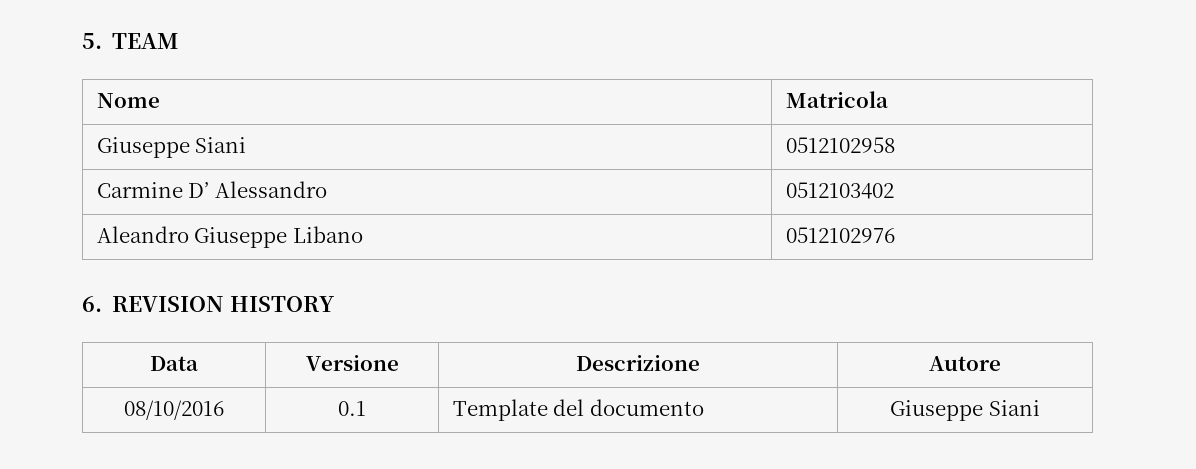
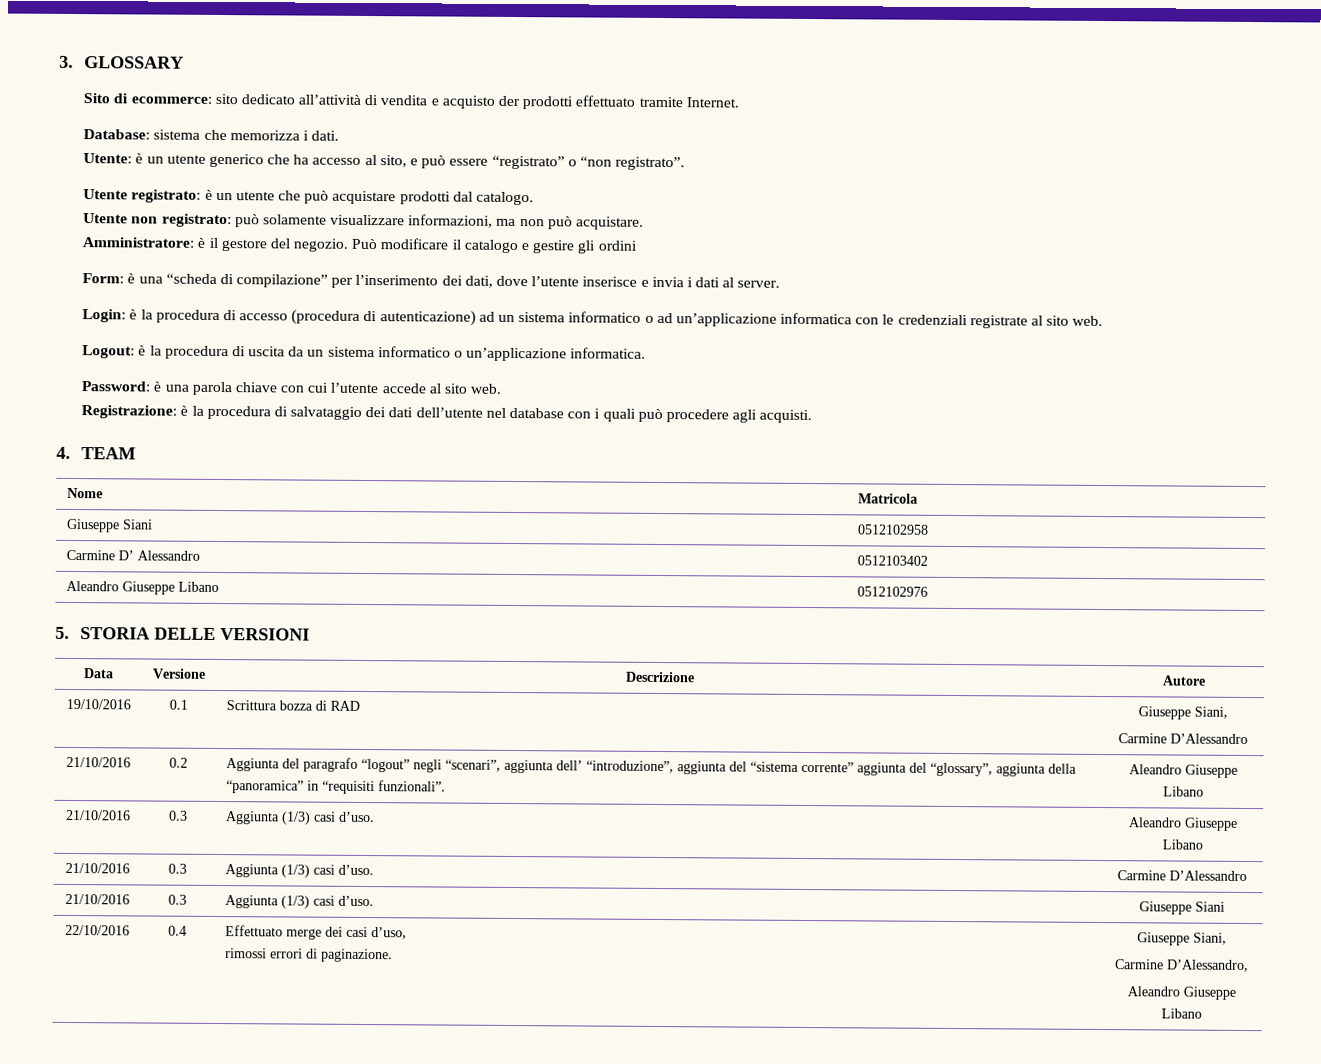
- 5. TEAM
+ 3. GLOSSARY
+ Sito di ecommerce: sito dedicato all’attività di vendita e acquisto der prodotti effettuato tramite Internet.
+ Database: sistema che memorizza i dati.
+ Utente: è un utente generico che ha accesso al sito, e può essere “registrato” o “non registrato”.
+ Utente registrato: è un utente che può acquistare prodotti dal catalogo.
+ Utente non registrato: può solamente visualizzare informazioni, ma non può acquistare.
+ Amministratore: è il gestore del negozio. Può modificare il catalogo e gestire gli ordini
+ Form: è una “scheda di compilazione” per l’inserimento dei dati, dove l’utente inserisce e invia i dati al server.
+ Login: è la procedura di accesso (procedura di autenticazione) ad un sistema informatico o ad un’applicazione informatica con le credenziali registrate al sito web.
+ Logout: è la procedura di uscita da un sistema informatico o un’applicazione informatica.
+ Password: è una parola chiave con cui l’utente accede al sito web.
+ Registrazione: è la procedura di salvataggio dei dati dell’utente nel database con i quali può procedere agli acquisti.
+ 4. TEAM
- 6. REVISION HISTORY
+ 5. STORIA DELLE VERSIONI
- 08/10/2016 | 0.1 | Template del documento | Giuseppe Siani
+ 19/10/2016 | 0.1 | Scrittura bozza di RAD | Giuseppe Siani,
+ Carmine D’Alessandro
+ 21/10/2016 | 0.2 | Aggiunta del paragrafo “logout” negli “scenari”, aggiunta dell’ “introduzione”, aggiunta del “sistema corrente” aggiunta del “glossary”, aggiunta della “panoramica” in “requisiti funzionali”. | Aleandro Giuseppe Libano
+ 21/10/2016 | 0.3 | Aggiunta (1/3) casi d’uso. | Aleandro Giuseppe Libano
+ 21/10/2016 | 0.3 | Aggiunta (1/3) casi d’uso. | Carmine D’Alessandro
+ 21/10/2016 | 0.3 | Aggiunta (1/3) casi d’uso. | Giuseppe Siani
+ 22/10/2016 | 0.4 | Effettuato merge dei casi d’uso,
+ rimossi errori di paginazione. | Giuseppe Siani,
+ Carmine D’Alessandro,
+ Aleandro Giuseppe Libano

